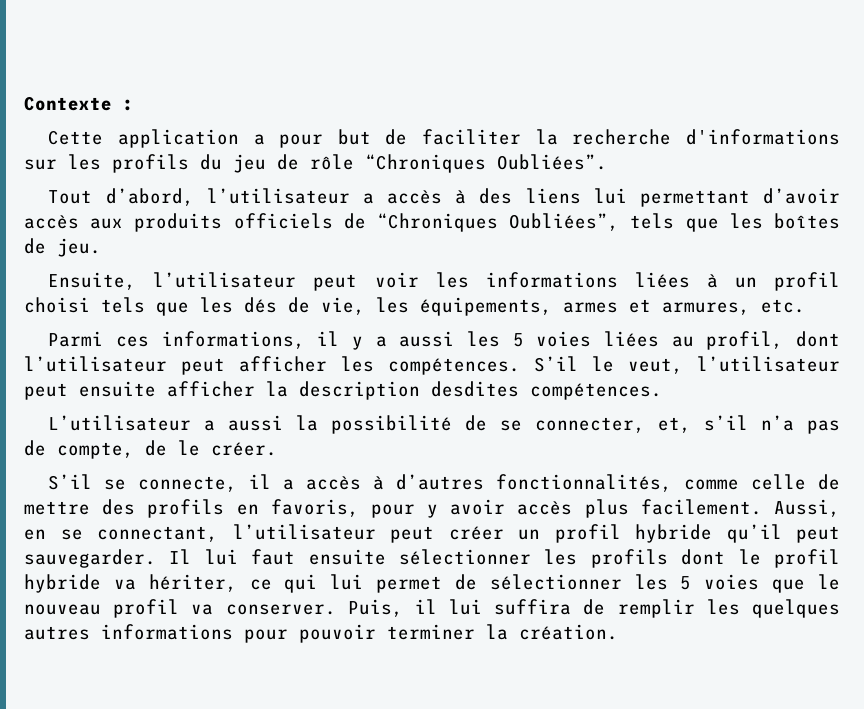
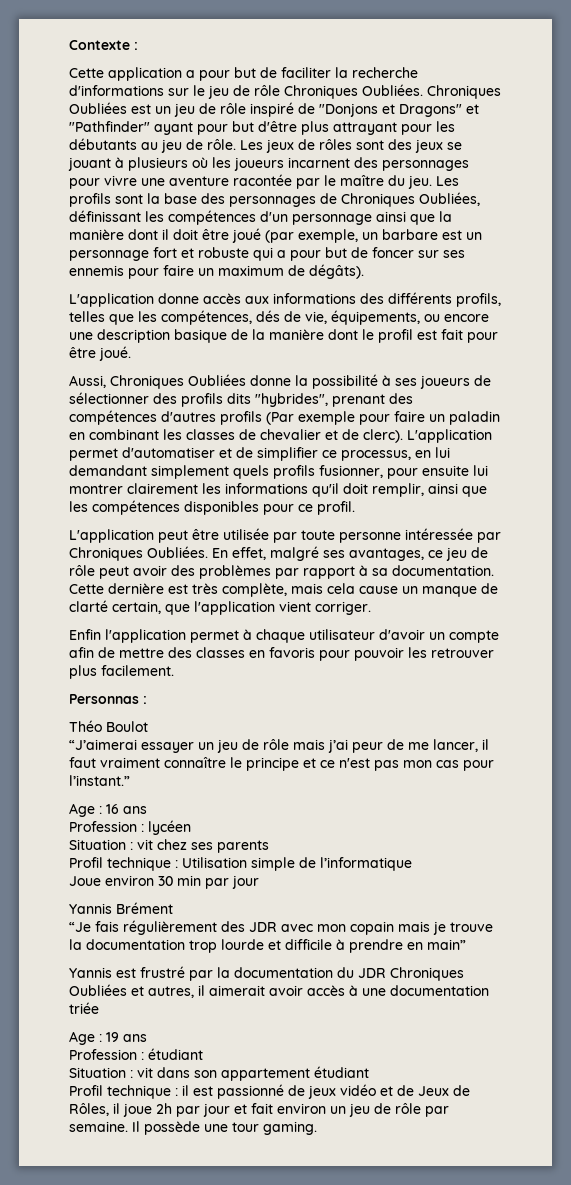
- Cette application a pour but de faciliter la recherche d'informations sur les profils du jeu de rôle “Chroniques Oubliées”.
- Tout d’abord, l’utilisateur a accès à des liens lui permettant d’avoir accès aux produits officiels de “Chroniques Oubliées”, tels que les boîtes de jeu.
- Ensuite, l’utilisateur peut voir les informations liées à un profil choisi tels que les dés de vie, les équipements, armes et armures, etc.
- Parmi ces informations, il y a aussi les 5 voies liées au profil, dont l’utilisateur peut afficher les compétences. S’il le veut, l’utilisateur peut ensuite afficher la description desdites compétences.
- L’utilisateur a aussi la possibilité de se connecter, et, s’il n’a pas de compte, de le créer.
- S’il se connecte, il a accès à d’autres fonctionnalités, comme celle de mettre des profils en favoris, pour y avoir accès plus facilement. Aussi, en se connectant, l’utilisateur peut créer un profil hybride qu’il peut sauvegarder. Il lui faut ensuite sélectionner les profils dont le profil hybride va hériter, ce qui lui permet de sélectionner les 5 voies que le nouveau profil va conserver. Puis, il lui suffira de remplir les quelques autres informations pour pouvoir terminer la création.
+ Cette application a pour but de faciliter la recherche d'informations sur le jeu de rôle Chroniques Oubliées. Chroniques Oubliées est un jeu de rôle inspiré de "Donjons et Dragons" et "Pathfinder" ayant pour but d'être plus attrayant pour les débutants au jeu de rôle. Les jeux de rôles sont des jeux se jouant à plusieurs où les joueurs incarnent des personnages pour vivre une aventure racontée par le maître du jeu. Les profils sont la base des personnages de Chroniques Oubliées, définissant les compétences d'un personnage ainsi que la manière dont il doit être joué (par exemple, un barbare est un personnage fort et robuste qui a pour but de foncer sur ses ennemis pour faire un maximum de dégâts).
+ L'application donne accès aux informations des différents profils, telles que les compétences, dés de vie, équipements, ou encore une description basique de la manière dont le profil est fait pour être joué.
+ Aussi, Chroniques Oubliées donne la possibilité à ses joueurs de sélectionner des profils dits "hybrides", prenant des compétences d'autres profils (Par exemple pour faire un paladin en combinant les classes de chevalier et de clerc). L'application permet d'automatiser et de simplifier ce processus, en lui demandant simplement quels profils fusionner, pour ensuite lui montrer clairement les informations qu'il doit remplir, ainsi que les compétences disponibles pour ce profil.
+ L'application peut être utilisée par toute personne intéressée par Chroniques Oubliées. En effet, malgré ses avantages, ce jeu de rôle peut avoir des problèmes par rapport à sa documentation. Cette dernière est très complète, mais cela cause un manque de clarté certain, que l'application vient corriger.
+ Enfin l'application permet à chaque utilisateur d'avoir un compte afin de mettre des classes en favoris pour pouvoir les retrouver plus facilement.
+ Personnas :
+ Théo Boulot
+ “J’aimerai essayer un jeu de rôle mais j’ai peur de me lancer, il faut vraiment connaître le principe et ce n'est pas mon cas pour l’instant.”
+ Age : 16 ans
+ Profession : lycéen
+ Situation : vit chez ses parents
+ Profil technique : Utilisation simple de l’informatique
+ Joue environ 30 min par jour
+ Yannis Brément
+ “Je fais régulièrement des JDR avec mon copain mais je trouve la documentation trop lourde et difficile à prendre en main”
+ Yannis est frustré par la documentation du JDR Chroniques Oubliées et autres, il aimerait avoir accès à une documentation triée
+ Age : 19 ans
+ Profession : étudiant
+ Situation : vit dans son appartement étudiant
+ Profil technique : il est passionné de jeux vidéo et de Jeux de Rôles, il joue 2h par jour et fait environ un jeu de rôle par semaine. Il possède une tour gaming.

